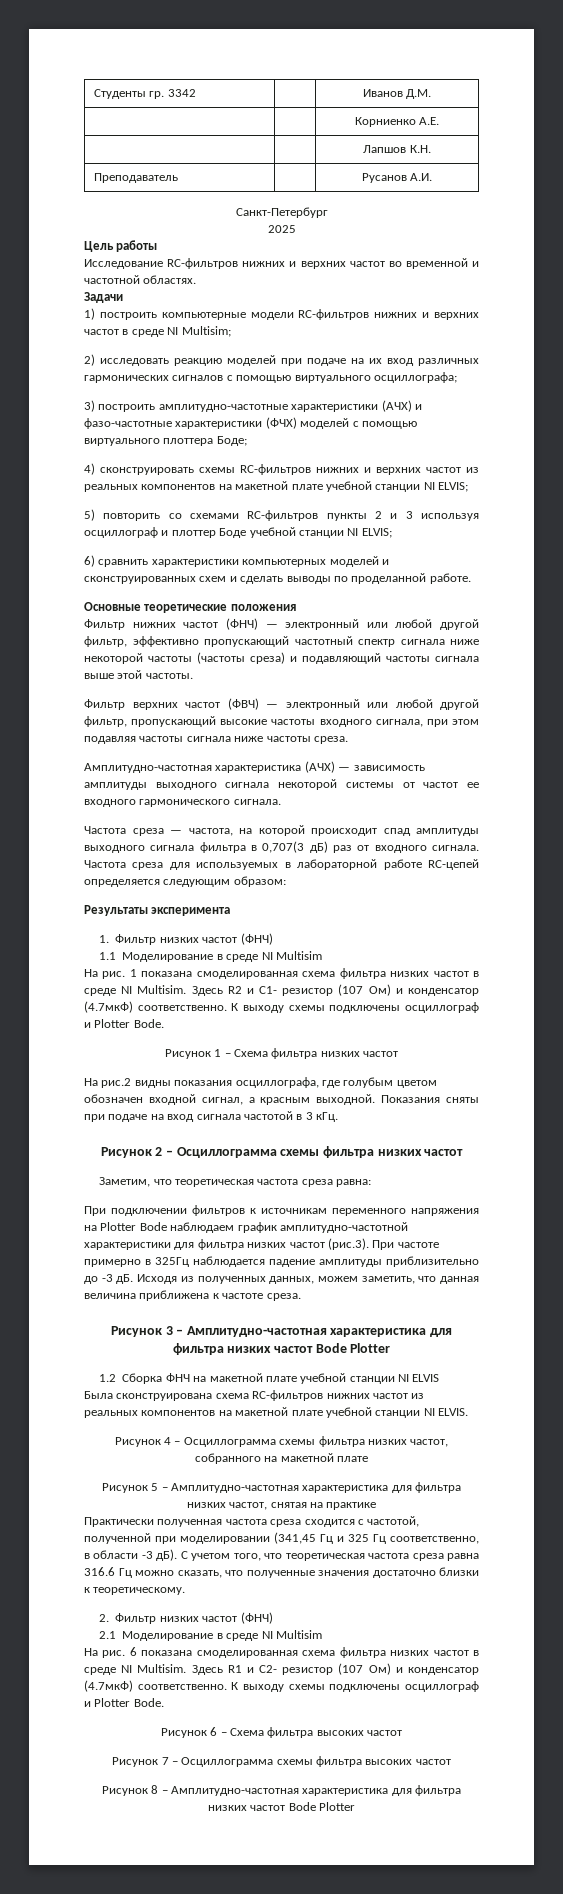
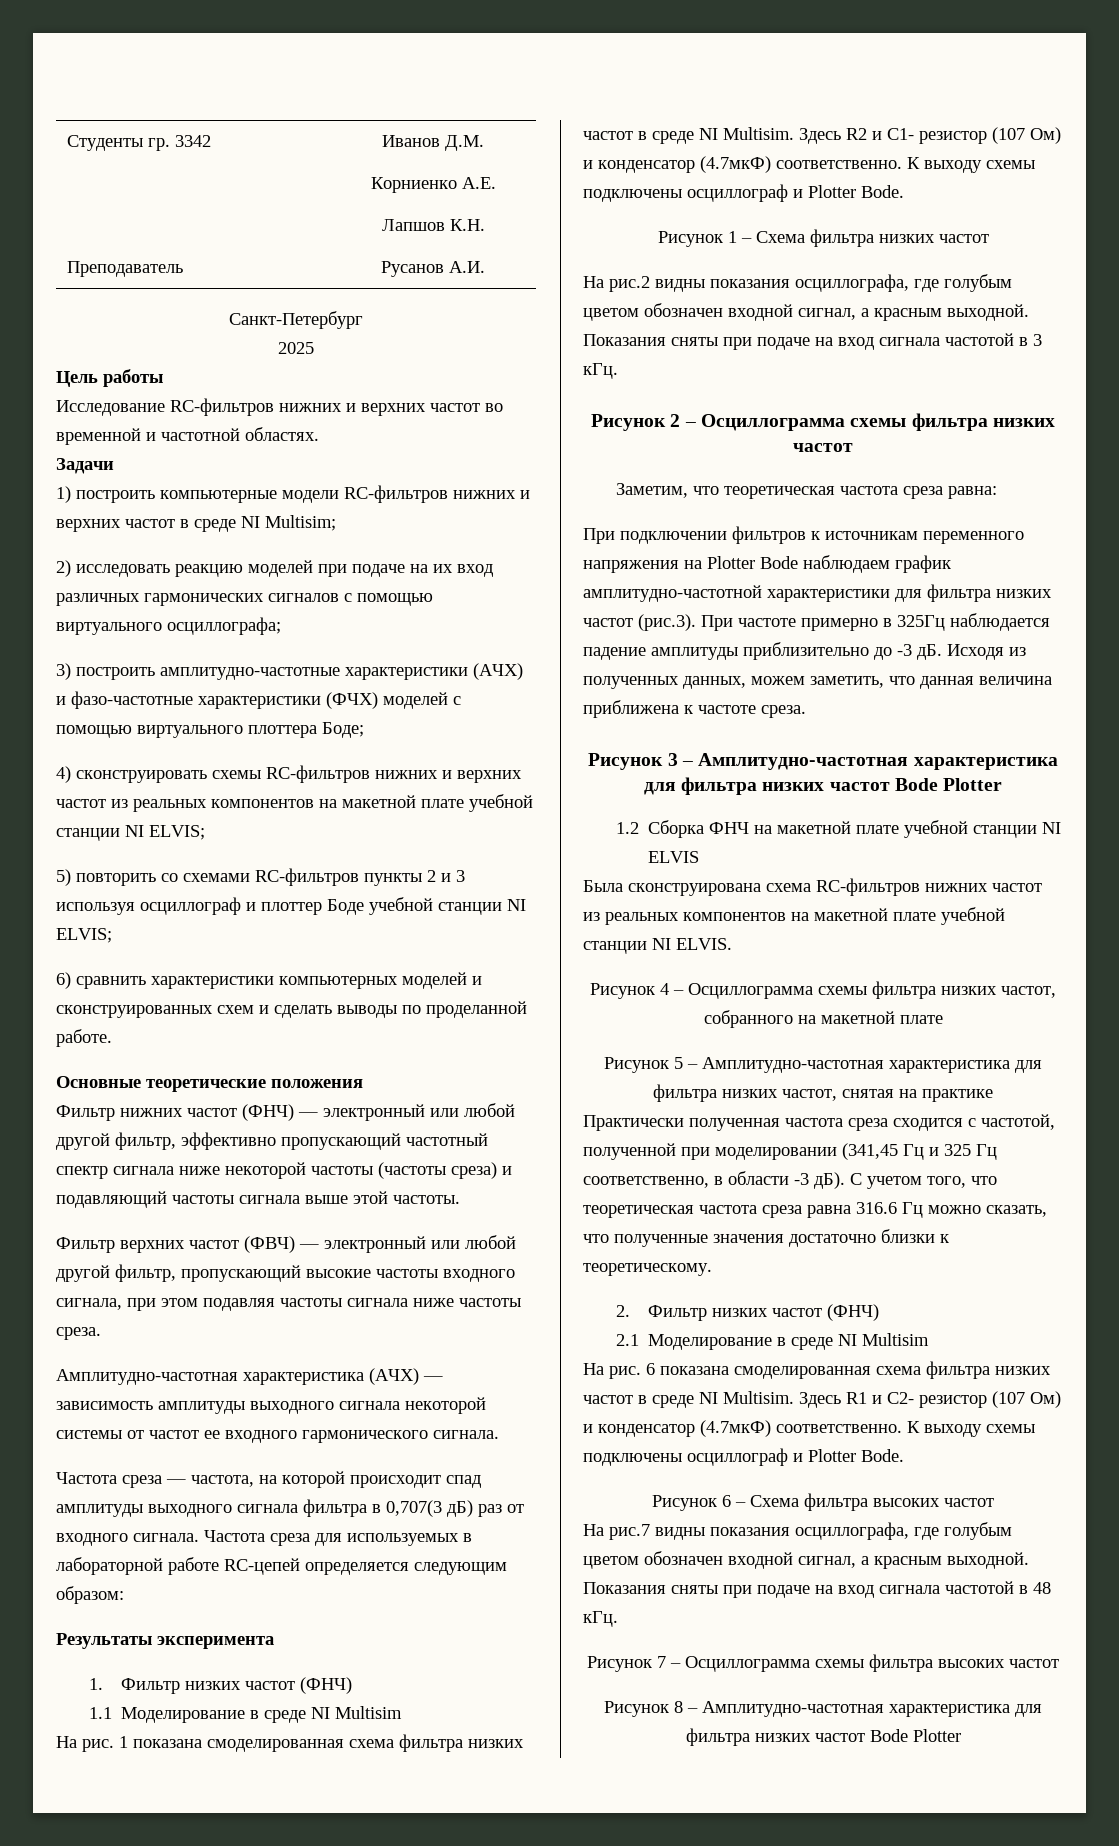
+ На рис.7 видны показания осциллографа, где голубым цветом обозначен входной сигнал, а красным выходной. Показания сняты при подаче на вход сигнала частотой в 48 кГц.

